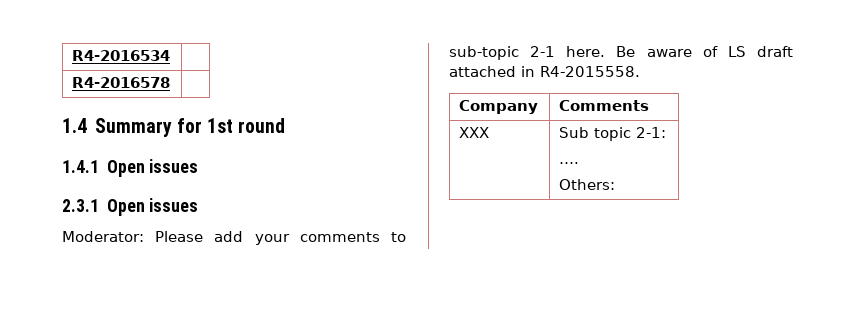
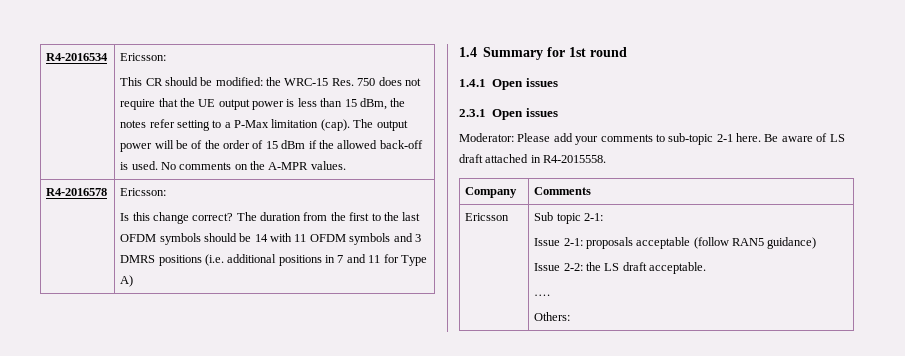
- R4-2016534 |
- R4-2016578 |
+ R4-2016534 | Ericsson:
+ This CR should be modified: the WRC-15 Res. 750 does not require that the UE output power is less than 15 dBm, the notes refer setting to a P-Max limitation (cap). The output power will be of the order of 15 dBm if the allowed back-off is used. No comments on the A-MPR values.
+ R4-2016578 | Ericsson:
+ Is this change correct? The duration from the first to the last OFDM symbols should be 14 with 11 OFDM symbols and 3 DMRS positions (i.e. additional positions in 7 and 11 for Type A)
- XXX | Sub topic 2-1:
+ Ericsson | Sub topic 2-1:
+ Issue 2-1: proposals acceptable (follow RAN5 guidance)
+ Issue 2-2: the LS draft acceptable.

